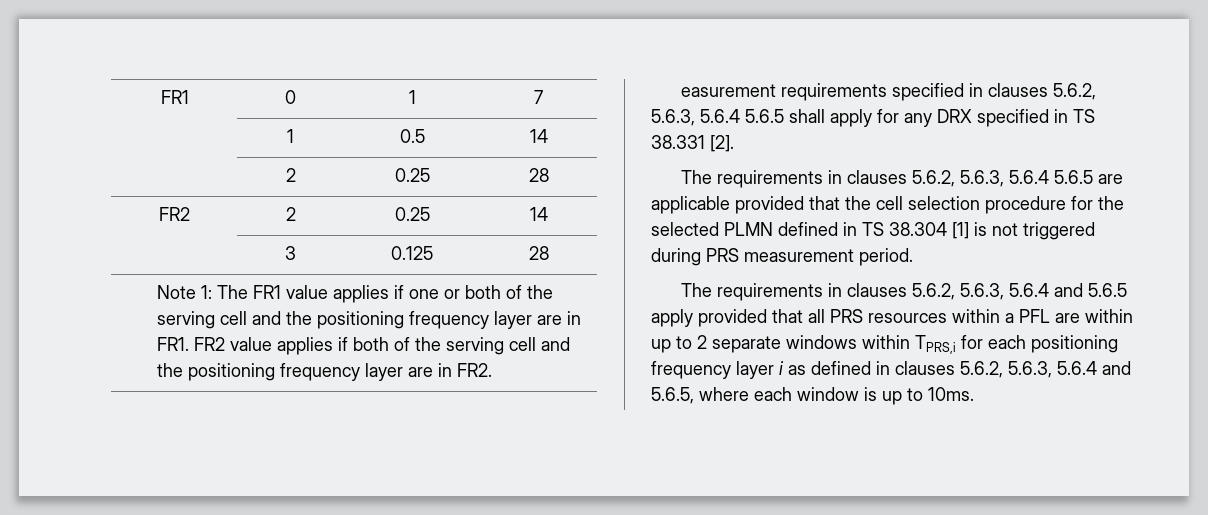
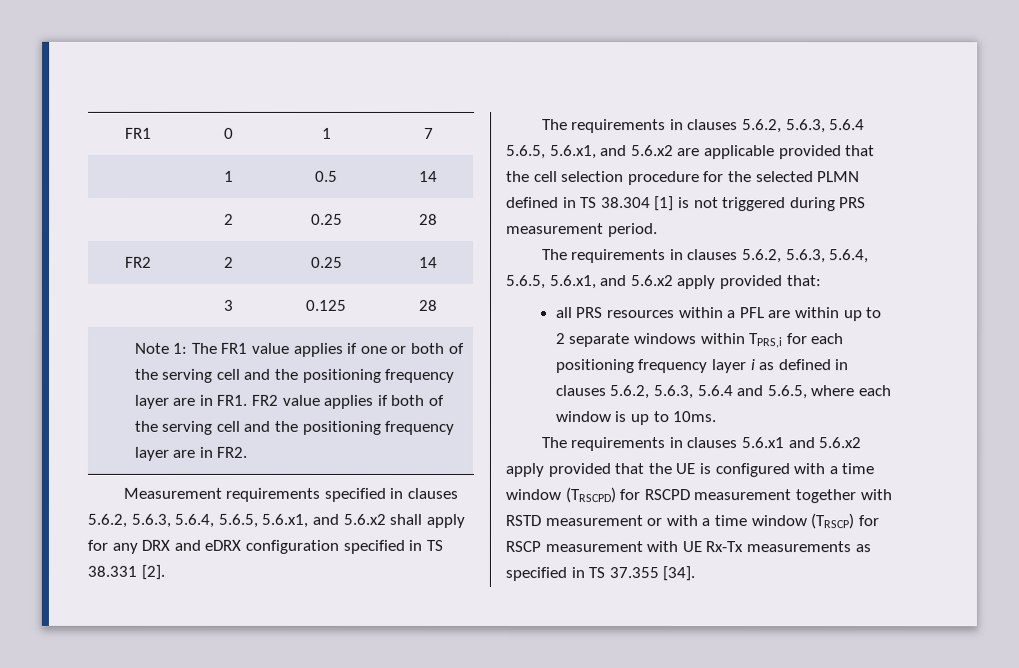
- easurement requirements specified in clauses 5.6.2, 5.6.3, 5.6.4 5.6.5 shall apply for any DRX specified in TS 38.331 [2].
+ Measurement requirements specified in clauses 5.6.2, 5.6.3, 5.6.4, 5.6.5, 5.6.x1, and 5.6.x2 shall apply for any DRX and eDRX configuration specified in TS 38.331 [2].
- The requirements in clauses 5.6.2, 5.6.3, 5.6.4 5.6.5 are applicable provided that the cell selection procedure for the selected PLMN defined in TS 38.304 [1] is not triggered during PRS measurement period.
+ The requirements in clauses 5.6.2, 5.6.3, 5.6.4 5.6.5, 5.6.x1, and 5.6.x2 are applicable provided that the cell selection procedure for the selected PLMN defined in TS 38.304 [1] is not triggered during PRS measurement period.
- The requirements in clauses 5.6.2, 5.6.3, 5.6.4 and 5.6.5 apply provided that all PRS resources within a PFL are within up to 2 separate windows within TPRS,i for each positioning frequency layer i as defined in clauses 5.6.2, 5.6.3, 5.6.4 and 5.6.5, where each window is up to 10ms.
+ The requirements in clauses 5.6.2, 5.6.3, 5.6.4, 5.6.5, 5.6.x1, and 5.6.x2 apply provided that:
+ all PRS resources within a PFL are within up to 2 separate windows within TPRS,i for each positioning frequency layer i as defined in clauses 5.6.2, 5.6.3, 5.6.4 and 5.6.5, where each window is up to 10ms.
+ The requirements in clauses 5.6.x1 and 5.6.x2 apply provided that the UE is configured with a time window (TRSCPD) for RSCPD measurement together with RSTD measurement or with a time window (TRSCP) for RSCP measurement with UE Rx-Tx measurements as specified in TS 37.355 [34].

